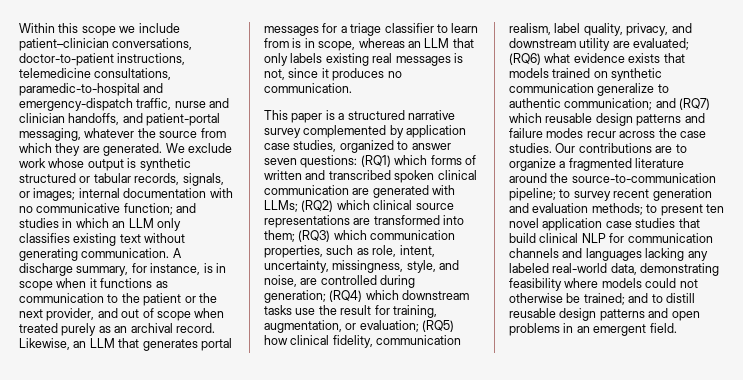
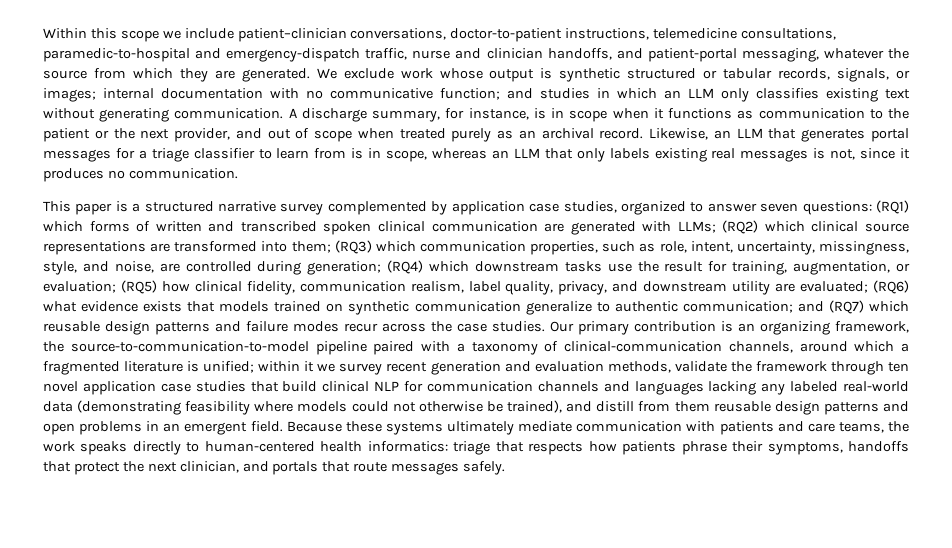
- Our contributions are to organize a fragmented literature around the source-to-communication pipeline; to survey recent generation and evaluation methods; to present ten novel application case studies that build clinical NLP for communication channels and languages lacking any labeled real-world data, demonstrating feasibility where models could not otherwise be trained; and to distill reusable design patterns and open problems in an emergent field.
+ Our primary contribution is an organizing framework, the source-to-communication-to-model pipeline paired with a taxonomy of clinical-communication channels, around which a fragmented literature is unified; within it we survey recent generation and evaluation methods, validate the framework through ten novel application case studies that build clinical NLP for communication channels and languages lacking any labeled real-world data (demonstrating feasibility where models could not otherwise be trained), and distill from them reusable design patterns and open problems in an emergent field.
+ Because these systems ultimately mediate communication with patients and care teams, the work speaks directly to human-centered health informatics: triage that respects how patients phrase their symptoms, handoffs that protect the next clinician, and portals that route messages safely.

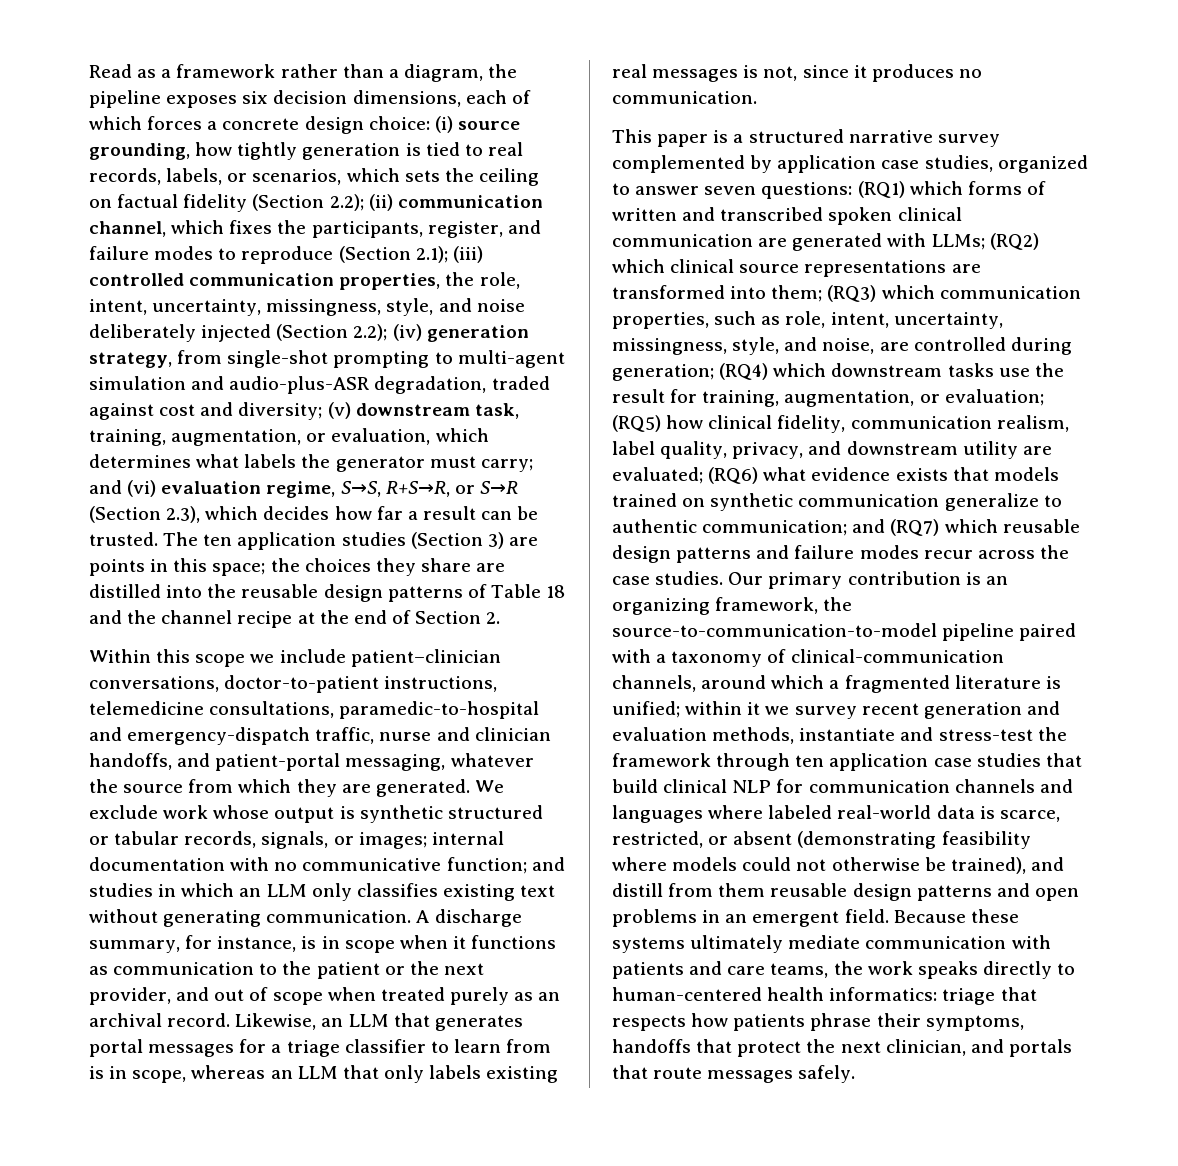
+ Read as a framework rather than a diagram, the pipeline exposes six decision dimensions, each of which forces a concrete design choice: (i) source grounding, how tightly generation is tied to real records, labels, or scenarios, which sets the ceiling on factual fidelity (Section 2.2); (ii) communication channel, which fixes the participants, register, and failure modes to reproduce (Section 2.1); (iii) controlled communication properties, the role, intent, uncertainty, missingness, style, and noise deliberately injected (Section 2.2); (iv) generation strategy, from single-shot prompting to multi-agent simulation and audio-plus-ASR degradation, traded against cost and diversity; (v) downstream task, training, augmentation, or evaluation, which determines what labels the generator must carry; and (vi) evaluation regime, S→S, R+S→R, or S→R (Section 2.3), which decides how far a result can be trusted. The ten application studies (Section 3) are points in this space; the choices they share are distilled into the reusable design patterns of Table 18 and the channel recipe at the end of Section 2.
- within it we survey recent generation and evaluation methods, validate the framework through ten novel application case studies that build clinical NLP for communication channels and languages lacking any labeled real-world data (demonstrating feasibility where models could not otherwise be trained), and distill from them reusable design patterns and open problems in an emergent field.
+ within it we survey recent generation and evaluation methods, instantiate and stress-test the framework through ten application case studies that build clinical NLP for communication channels and languages where labeled real-world data is scarce, restricted, or absent (demonstrating feasibility where models could not otherwise be trained), and distill from them reusable design patterns and open problems in an emergent field.

